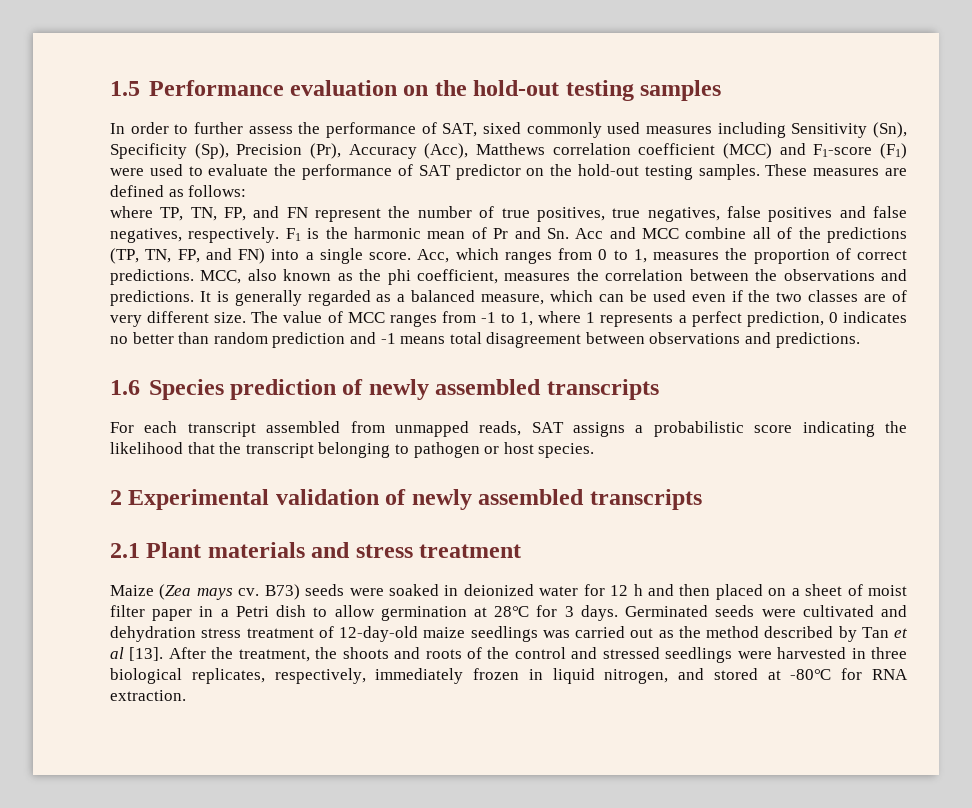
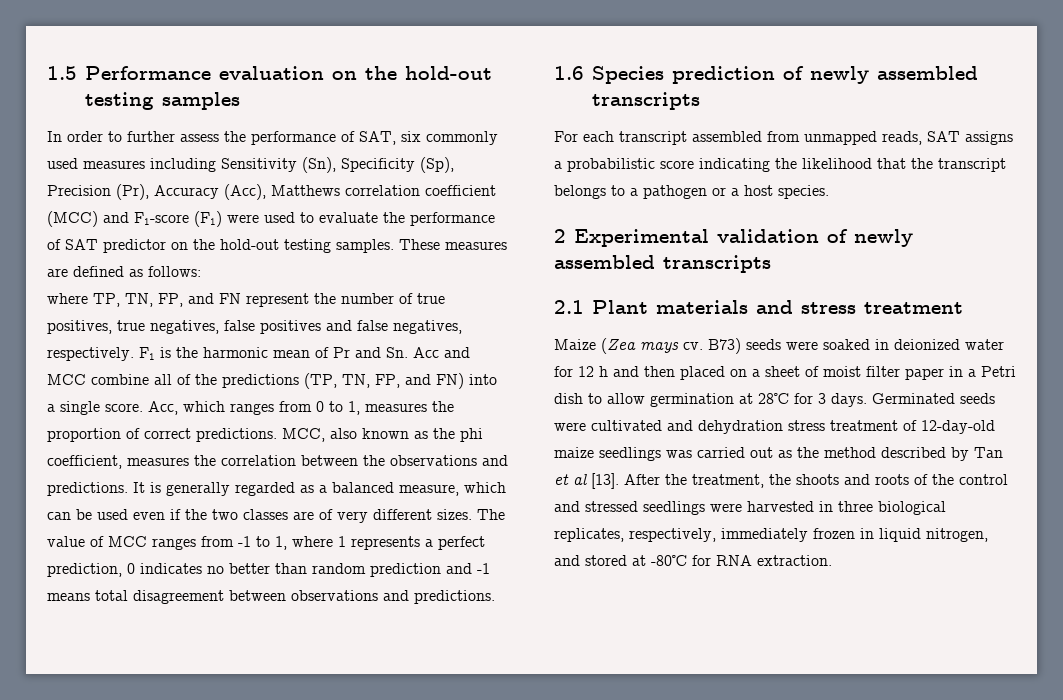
- In order to further assess the performance of SAT, sixed commonly used measures including Sensitivity (Sn), Specificity (Sp), Precision (Pr), Accuracy (Acc), Matthews correlation coefficient (MCC) and F1-score (F1) were used to evaluate the performance of SAT predictor on the hold-out testing samples.
+ In order to further assess the performance of SAT, six commonly used measures including Sensitivity (Sn), Specificity (Sp), Precision (Pr), Accuracy (Acc), Matthews correlation coefficient (MCC) and F1-score (F1) were used to evaluate the performance of SAT predictor on the hold-out testing samples.
- It is generally regarded as a balanced measure, which can be used even if the two classes are of very different size.
+ It is generally regarded as a balanced measure, which can be used even if the two classes are of very different sizes.
- For each transcript assembled from unmapped reads, SAT assigns a probabilistic score indicating the likelihood that the transcript belonging to pathogen or host species.
+ For each transcript assembled from unmapped reads, SAT assigns a probabilistic score indicating the likelihood that the transcript belongs to a pathogen or a host species.

